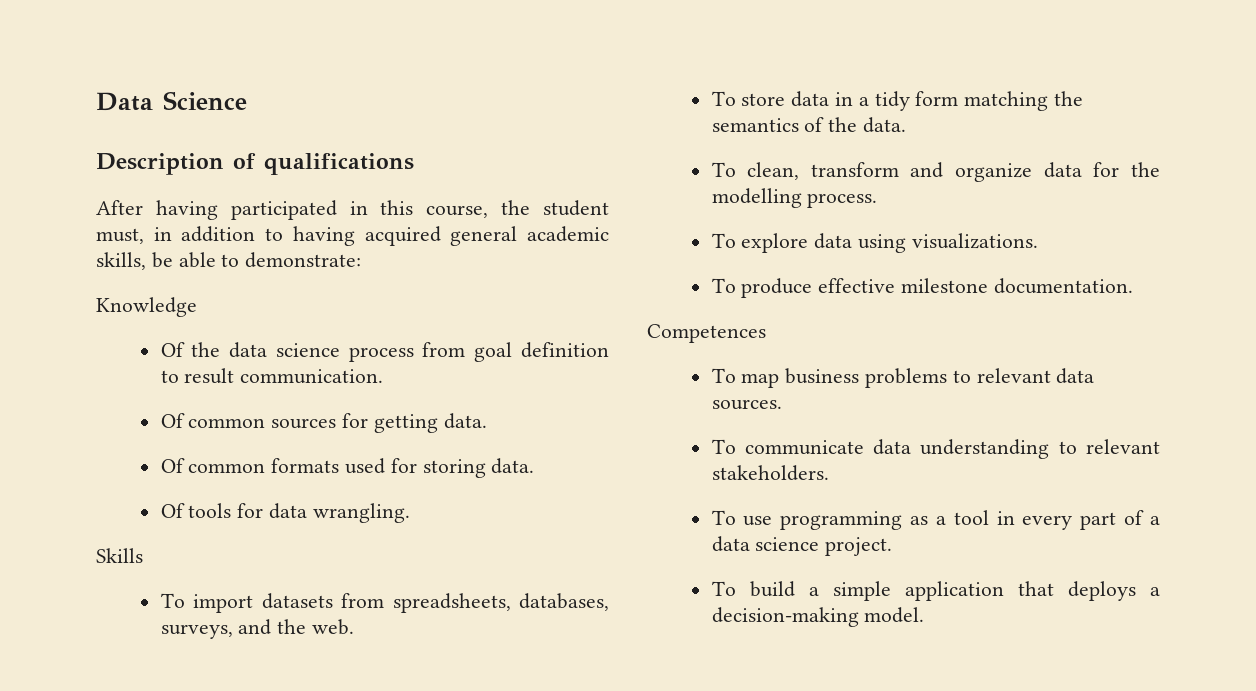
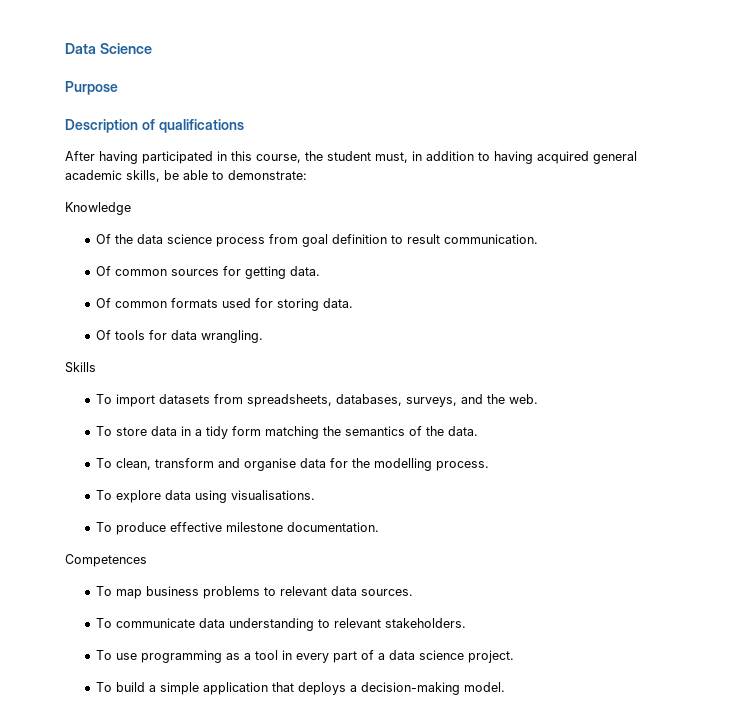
+ Purpose
- To clean, transform and organize data for the modelling process.
+ To clean, transform and organise data for the modelling process.
- To explore data using visualizations.
+ To explore data using visualisations.

